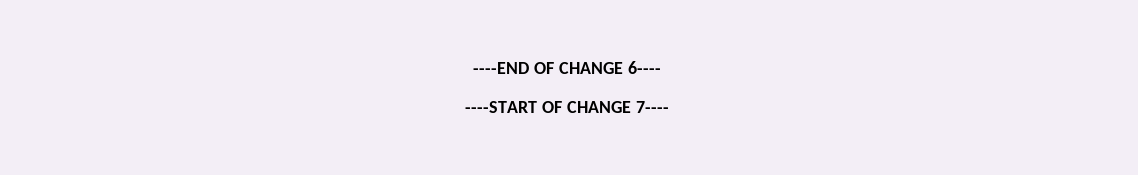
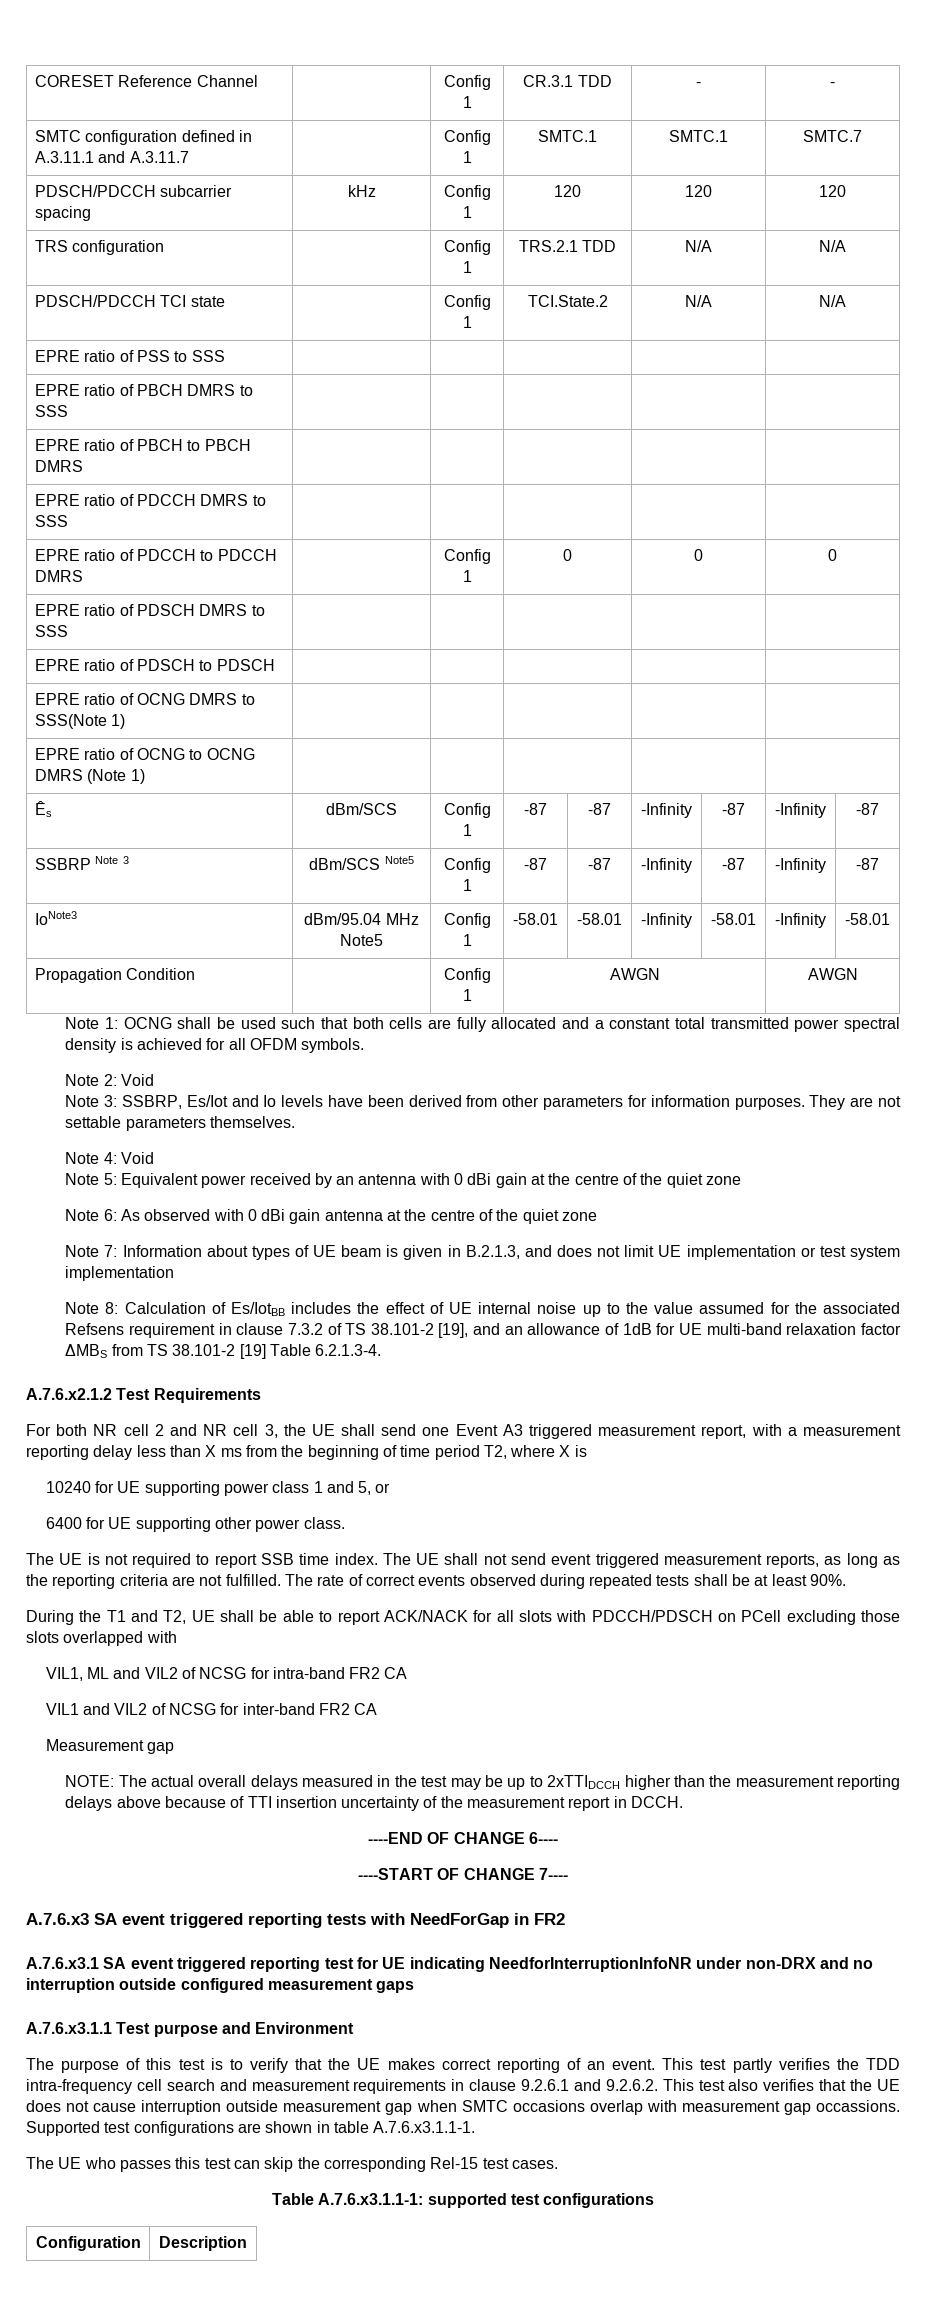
+ CORESET Reference Channel | | Config 1 | CR.3.1 TDD | - | -
+ SMTC configuration defined in A.3.11.1 and A.3.11.7 | | Config 1 | SMTC.1 | SMTC.1 | SMTC.7
+ PDSCH/PDCCH subcarrier spacing | kHz | Config 1 | 120 | 120 | 120
+ TRS configuration | | Config 1 | TRS.2.1 TDD | N/A | N/A
+ PDSCH/PDCCH TCI state | | Config 1 | TCI.State.2 | N/A | N/A
+ EPRE ratio of PSS to SSS | | | | |
+ EPRE ratio of PBCH DMRS to SSS | | | | |
+ EPRE ratio of PBCH to PBCH DMRS | | | | |
+ EPRE ratio of PDCCH DMRS to SSS | | | | |
+ EPRE ratio of PDCCH to PDCCH DMRS | | Config 1 | 0 | 0 | 0
+ EPRE ratio of PDSCH DMRS to SSS | | | | |
+ EPRE ratio of PDSCH to PDSCH | | | | |
+ EPRE ratio of OCNG DMRS to SSS(Note 1) | | | | |
+ EPRE ratio of OCNG to OCNG DMRS (Note 1) | | | | |
+ Ês | dBm/SCS | Config 1 | -87 | -87 | -Infinity | -87 | -Infinity | -87
+ SSBRP Note 3 | dBm/SCS Note5 | Config 1 | -87 | -87 | -Infinity | -87 | -Infinity | -87
+ IoNote3 | dBm/95.04 MHz Note5 | Config 1 | -58.01 | -58.01 | -Infinity | -58.01 | -Infinity | -58.01
+ Propagation Condition | | Config 1 | AWGN | AWGN
+ Note 1: OCNG shall be used such that both cells are fully allocated and a constant total transmitted power spectral density is achieved for all OFDM symbols.
+ Note 2: Void
+ Note 3: SSBRP, Es/Iot and Io levels have been derived from other parameters for information purposes. They are not settable parameters themselves.
+ Note 4: Void
+ Note 5: Equivalent power received by an antenna with 0 dBi gain at the centre of the quiet zone
+ Note 6: As observed with 0 dBi gain antenna at the centre of the quiet zone
+ Note 7: Information about types of UE beam is given in B.2.1.3, and does not limit UE implementation or test system implementation
+ Note 8: Calculation of Es/IotBB includes the effect of UE internal noise up to the value assumed for the associated Refsens requirement in clause 7.3.2 of TS 38.101-2 [19], and an allowance of 1dB for UE multi-band relaxation factor ΔMBS from TS 38.101-2 [19] Table 6.2.1.3-4.
+ A.7.6.x2.1.2 Test Requirements
+ For both NR cell 2 and NR cell 3, the UE shall send one Event A3 triggered measurement report, with a measurement reporting delay less than X ms from the beginning of time period T2, where X is
+ 10240 for UE supporting power class 1 and 5, or
+ 6400 for UE supporting other power class.
+ The UE is not required to report SSB time index. The UE shall not send event triggered measurement reports, as long as the reporting criteria are not fulfilled. The rate of correct events observed during repeated tests shall be at least 90%.
+ During the T1 and T2, UE shall be able to report ACK/NACK for all slots with PDCCH/PDSCH on PCell excluding those slots overlapped with
+ VIL1, ML and VIL2 of NCSG for intra-band FR2 CA
+ VIL1 and VIL2 of NCSG for inter-band FR2 CA
+ Measurement gap
+ NOTE: The actual overall delays measured in the test may be up to 2xTTIDCCH higher than the measurement reporting delays above because of TTI insertion uncertainty of the measurement report in DCCH.
+ A.7.6.x3 SA event triggered reporting tests with NeedForGap in FR2
+ A.7.6.x3.1 SA event triggered reporting test for UE indicating NeedforInterruptionInfoNR under non-DRX and no interruption outside configured measurement gaps
+ A.7.6.x3.1.1 Test purpose and Environment
+ The purpose of this test is to verify that the UE makes correct reporting of an event. This test partly verifies the TDD intra-frequency cell search and measurement requirements in clause 9.2.6.1 and 9.2.6.2. This test also verifies that the UE does not cause interruption outside measurement gap when SMTC occasions overlap with measurement gap occassions. Supported test configurations are shown in table A.7.6.x3.1.1-1.
+ The UE who passes this test can skip the corresponding Rel-15 test cases.
+ Table A.7.6.x3.1.1-1: supported test configurations
+ Configuration | Description

